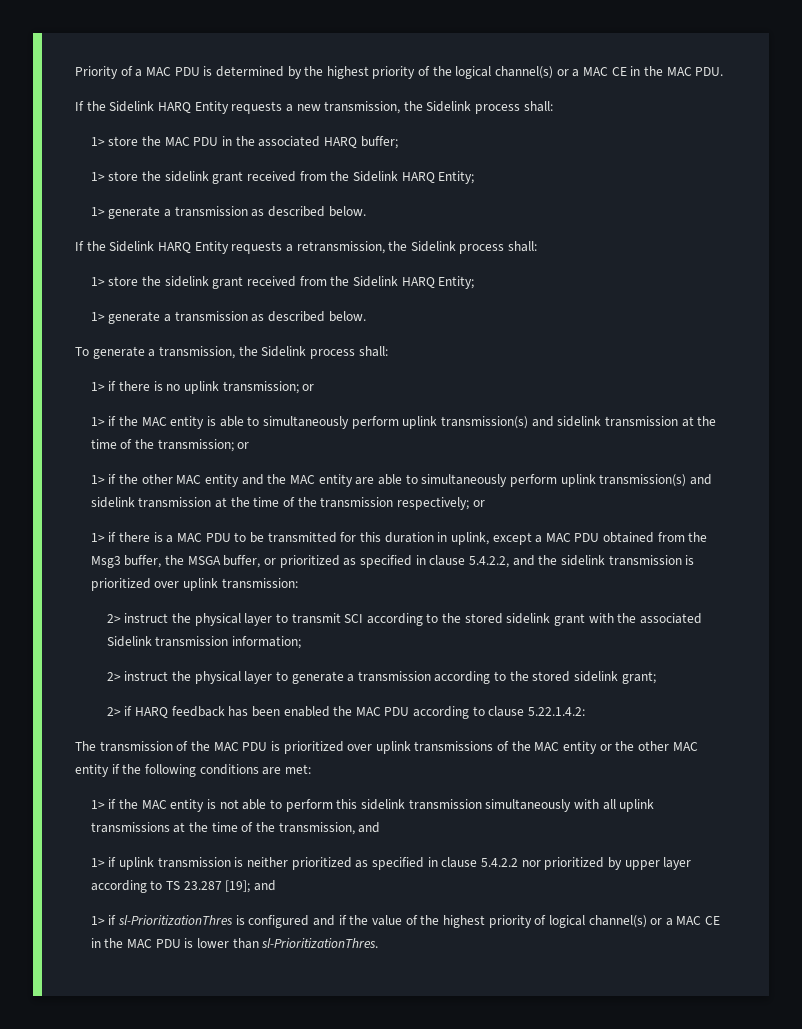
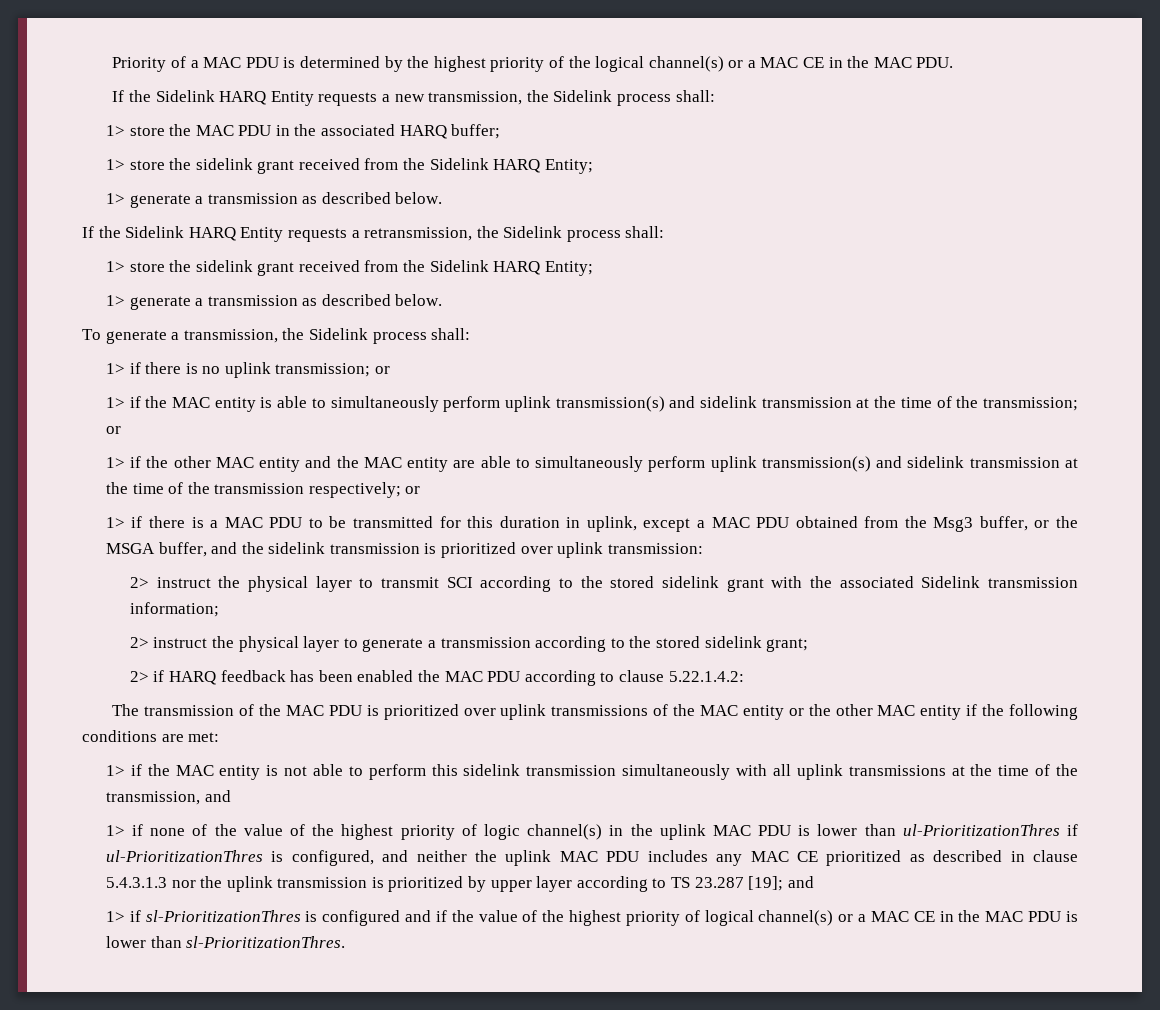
- 1> if there is a MAC PDU to be transmitted for this duration in uplink, except a MAC PDU obtained from the Msg3 buffer, the MSGA buffer, or prioritized as specified in clause 5.4.2.2, and the sidelink transmission is prioritized over uplink transmission:
+ 1> if there is a MAC PDU to be transmitted for this duration in uplink, except a MAC PDU obtained from the Msg3 buffer, or the MSGA buffer, and the sidelink transmission is prioritized over uplink transmission:
- 1> if uplink transmission is neither prioritized as specified in clause 5.4.2.2 nor prioritized by upper layer according to TS 23.287 [19]; and
+ 1> if none of the value of the highest priority of logic channel(s) in the uplink MAC PDU is lower than ul-PrioritizationThres if ul-PrioritizationThres is configured, and neither the uplink MAC PDU includes any MAC CE prioritized as described in clause 5.4.3.1.3 nor the uplink transmission is prioritized by upper layer according to TS 23.287 [19]; and

